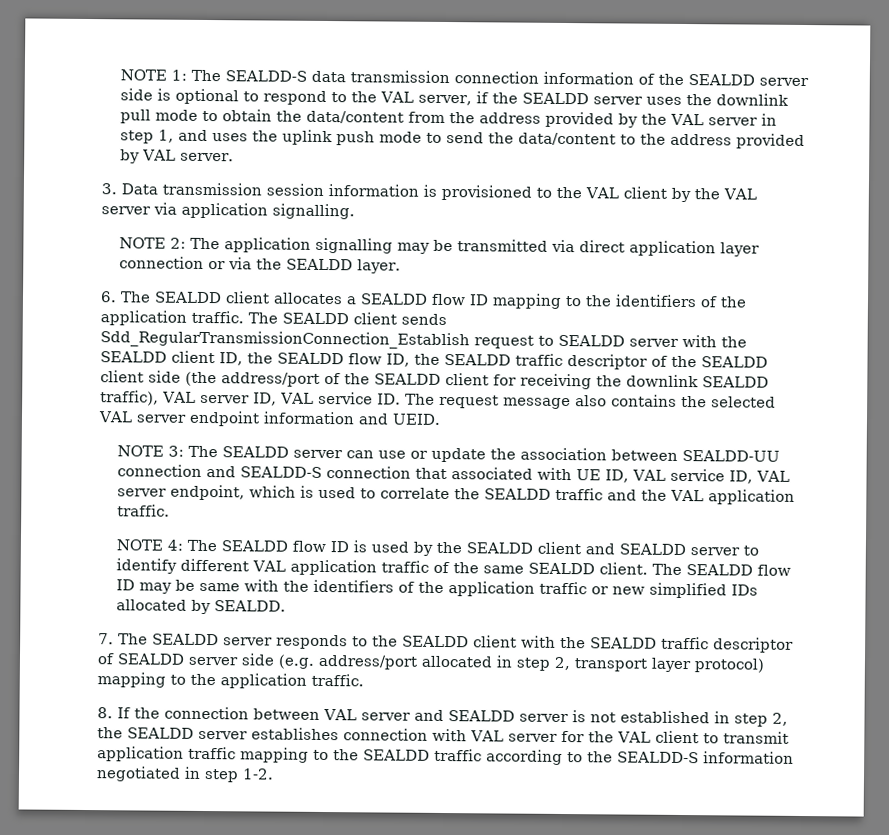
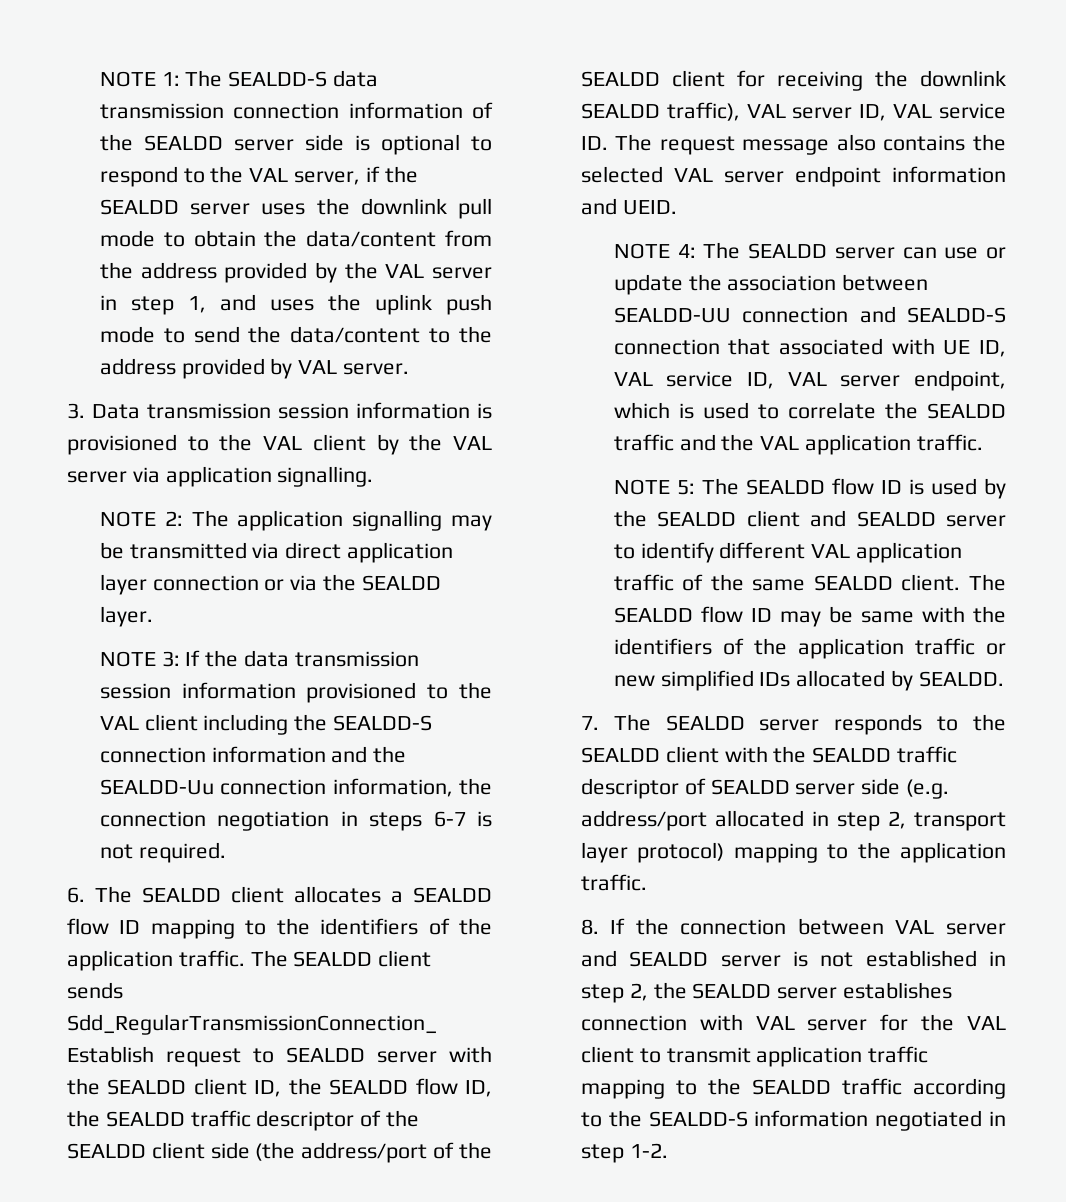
+ NOTE 3: If the data transmission session information provisioned to the VAL client including the SEALDD-S connection information and the SEALDD-Uu connection information, the connection negotiation in steps 6-7 is not required.
- NOTE 3: The SEALDD server can use or update the association between SEALDD-UU connection and SEALDD-S connection that associated with UE ID, VAL service ID, VAL server endpoint, which is used to correlate the SEALDD traffic and the VAL application traffic.
+ NOTE 4: The SEALDD server can use or update the association between SEALDD-UU connection and SEALDD-S connection that associated with UE ID, VAL service ID, VAL server endpoint, which is used to correlate the SEALDD traffic and the VAL application traffic.
- NOTE 4: The SEALDD flow ID is used by the SEALDD client and SEALDD server to identify different VAL application traffic of the same SEALDD client.
+ NOTE 5: The SEALDD flow ID is used by the SEALDD client and SEALDD server to identify different VAL application traffic of the same SEALDD client.

